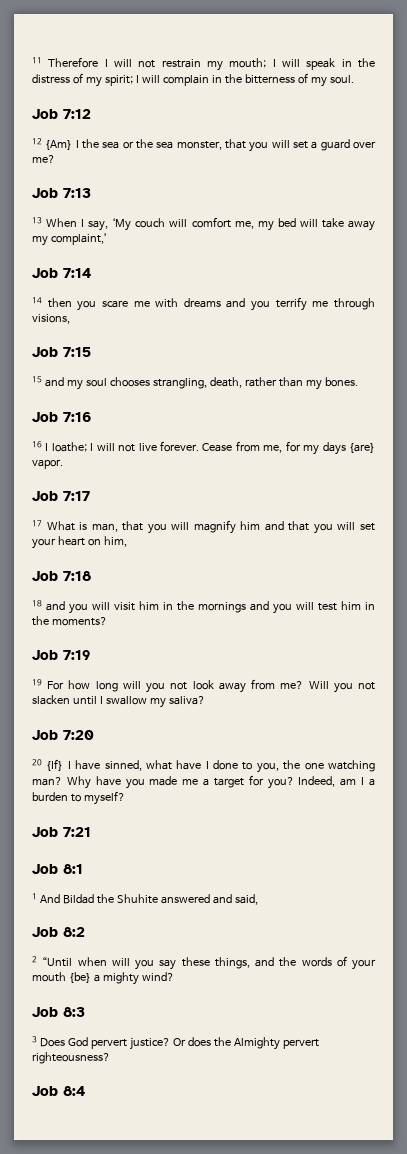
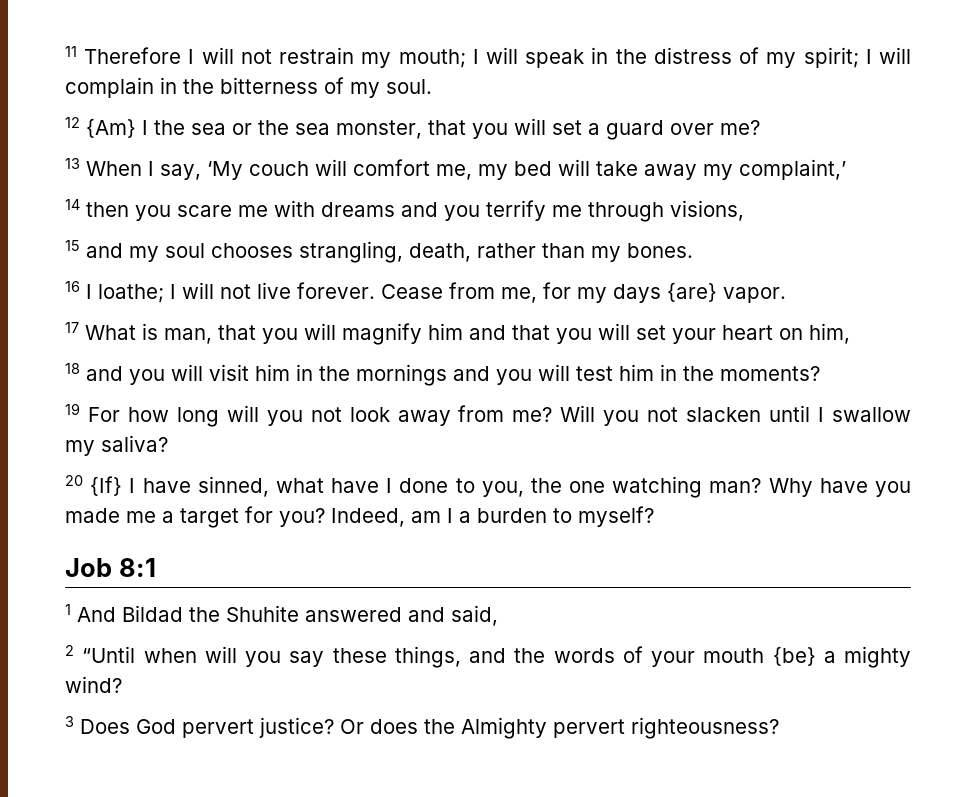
- Job 7:12
- Job 7:13
- Job 7:14
- Job 7:15
- Job 7:16
- Job 7:17
- Job 7:18
- Job 7:19
- Job 7:20
- Job 7:21
- Job 8:2
- Job 8:3
- Job 8:4

